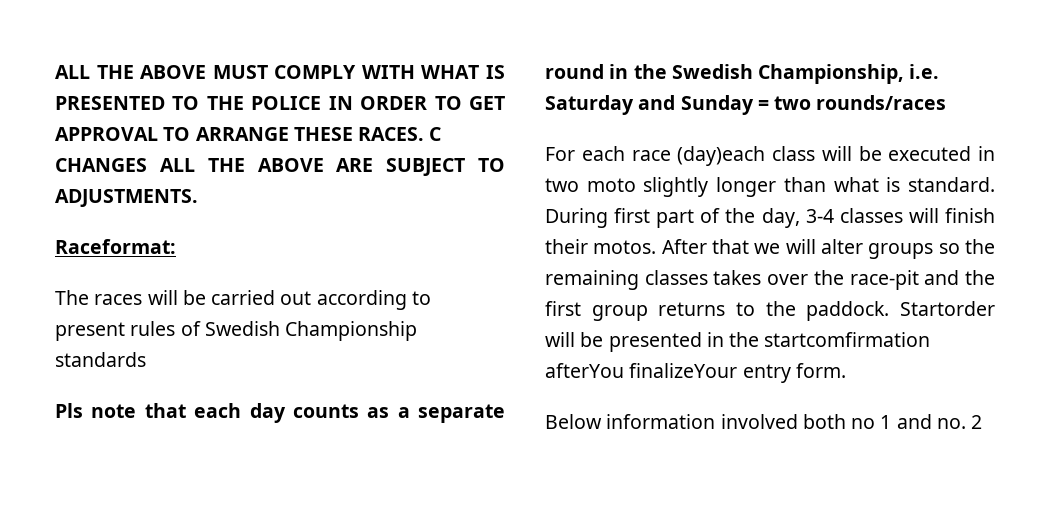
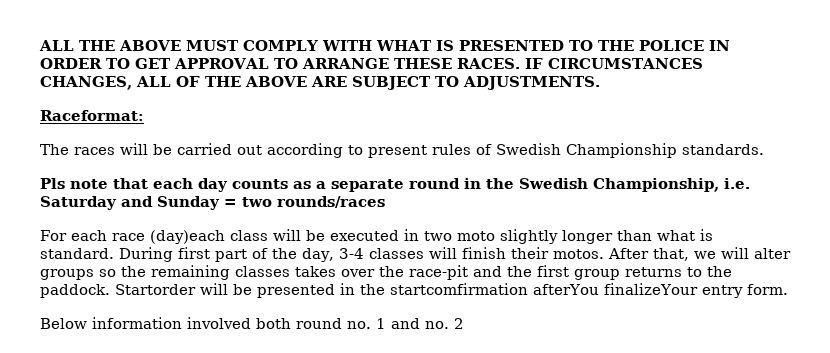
- C CHANGES ALL THE ABOVE ARE SUBJECT TO ADJUSTMENTS.
+ IF CIRCUMSTANCES CHANGES, ALL OF THE ABOVE ARE SUBJECT TO ADJUSTMENTS.
- The races will be carried out according to present rules of Swedish Championship standards
+ The races will be carried out according to present rules of Swedish Championship standards.
- After that we will alter groups so the remaining classes takes over the race-pit and the first group returns to the paddock.
+ After that, we will alter groups so the remaining classes takes over the race-pit and the first group returns to the paddock.
- Below information involved both no 1 and no. 2
+ Below information involved both round no. 1 and no. 2

